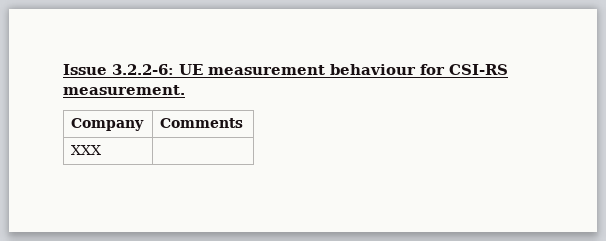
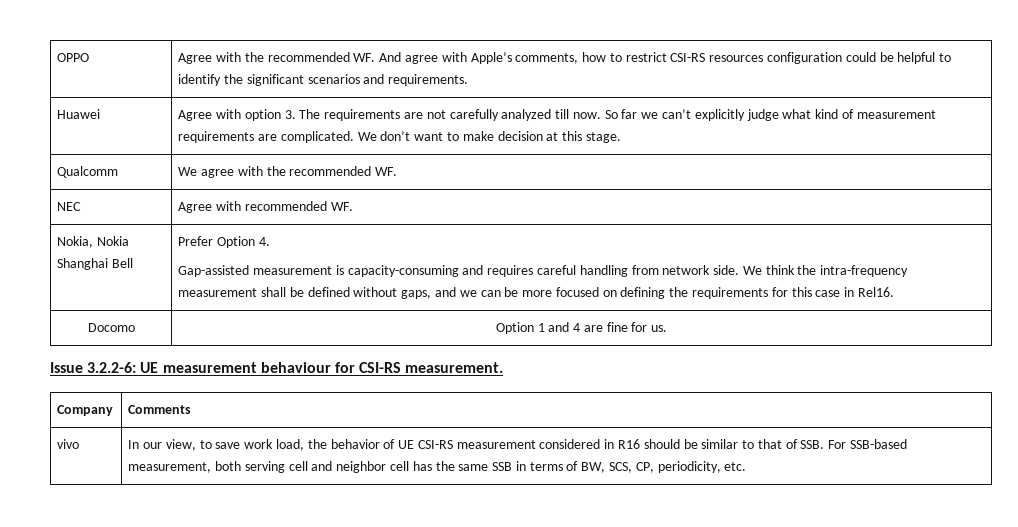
+ OPPO | Agree with the recommended WF. And agree with Apple’s comments, how to restrict CSI-RS resources configuration could be helpful to identify the significant scenarios and requirements.
+ Huawei | Agree with option 3. The requirements are not carefully analyzed till now. So far we can’t explicitly judge what kind of measurement requirements are complicated. We don’t want to make decision at this stage.
+ Qualcomm | We agree with the recommended WF.
+ NEC | Agree with recommended WF.
+ Nokia, Nokia Shanghai Bell | Prefer Option 4.
+ Gap-assisted measurement is capacity-consuming and requires careful handling from network side. We think the intra-frequency measurement shall be defined without gaps, and we can be more focused on defining the requirements for this case in Rel16.
+ Docomo | Option 1 and 4 are fine for us.
- XXX
+ vivo | In our view, to save work load, the behavior of UE CSI-RS measurement considered in R16 should be similar to that of SSB. For SSB-based measurement, both serving cell and neighbor cell has the same SSB in terms of BW, SCS, CP, periodicity, etc.

